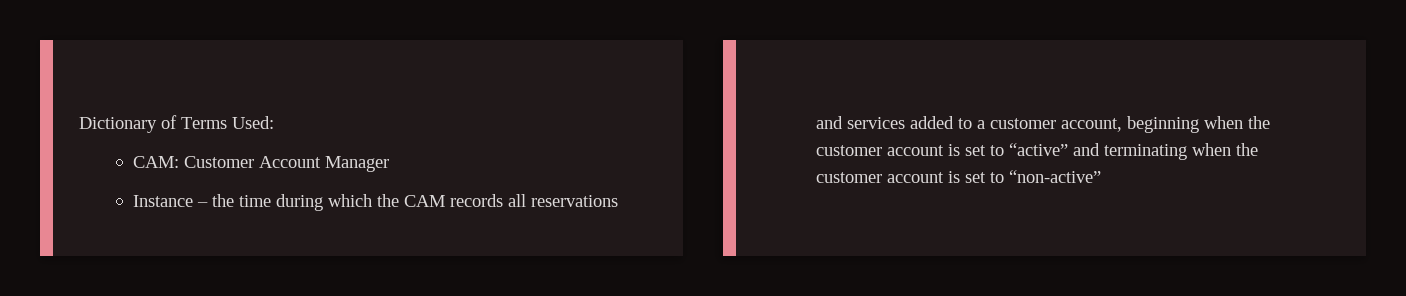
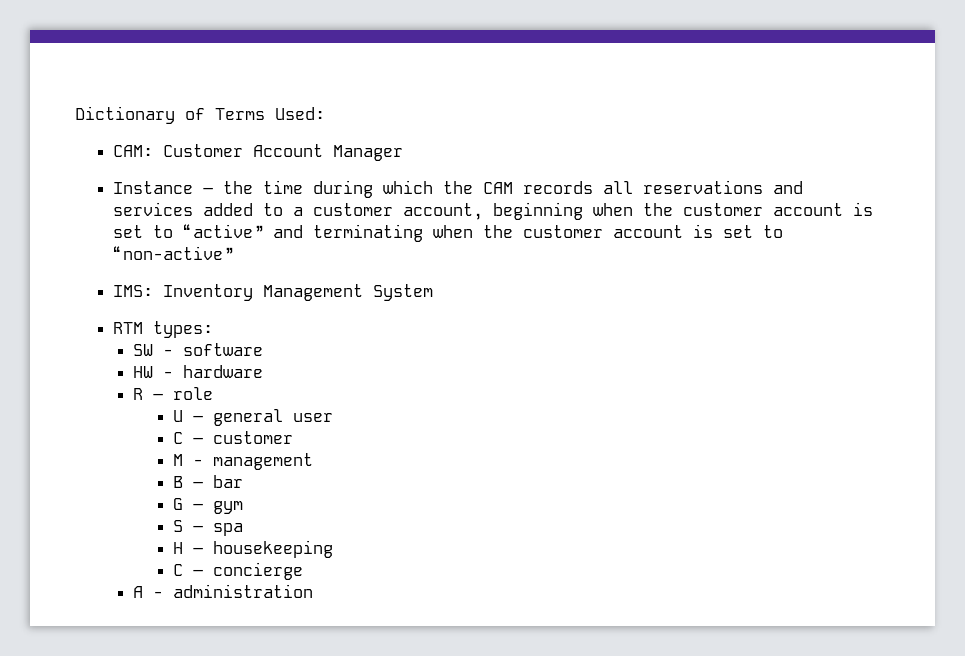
+ IMS: Inventory Management System
+ RTM types:
+ SW - software
+ HW - hardware
+ R – role
+ U – general user
+ C – customer
+ M - management
+ B – bar
+ G – gym
+ S – spa
+ H – housekeeping
+ C – concierge
+ A - administration

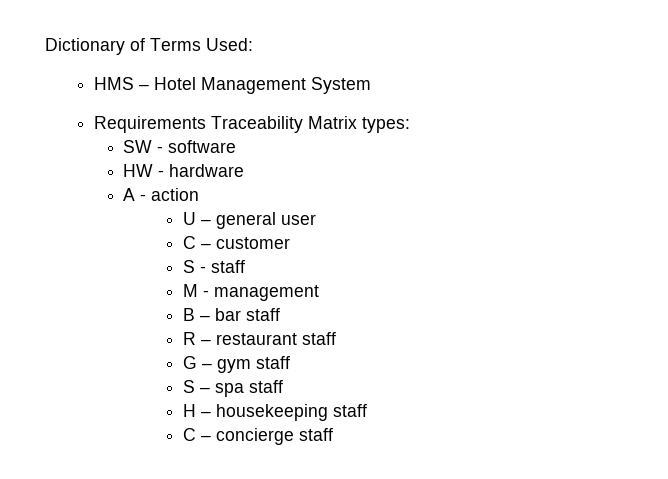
- CAM: Customer Account Manager
- Instance – the time during which the CAM records all reservations and services added to a customer account, beginning when the customer account is set to “active” and terminating when the customer account is set to “non-active”
- IMS: Inventory Management System
+ HMS – Hotel Management System
- RTM types:
+ Requirements Traceability Matrix types:
- R – role
+ A - action
+ S - staff
- B – bar
+ B – bar staff
+ R – restaurant staff
- G – gym
+ G – gym staff
- S – spa
+ S – spa staff
- H – housekeeping
+ H – housekeeping staff
- C – concierge
- A - administration
+ C – concierge staff

